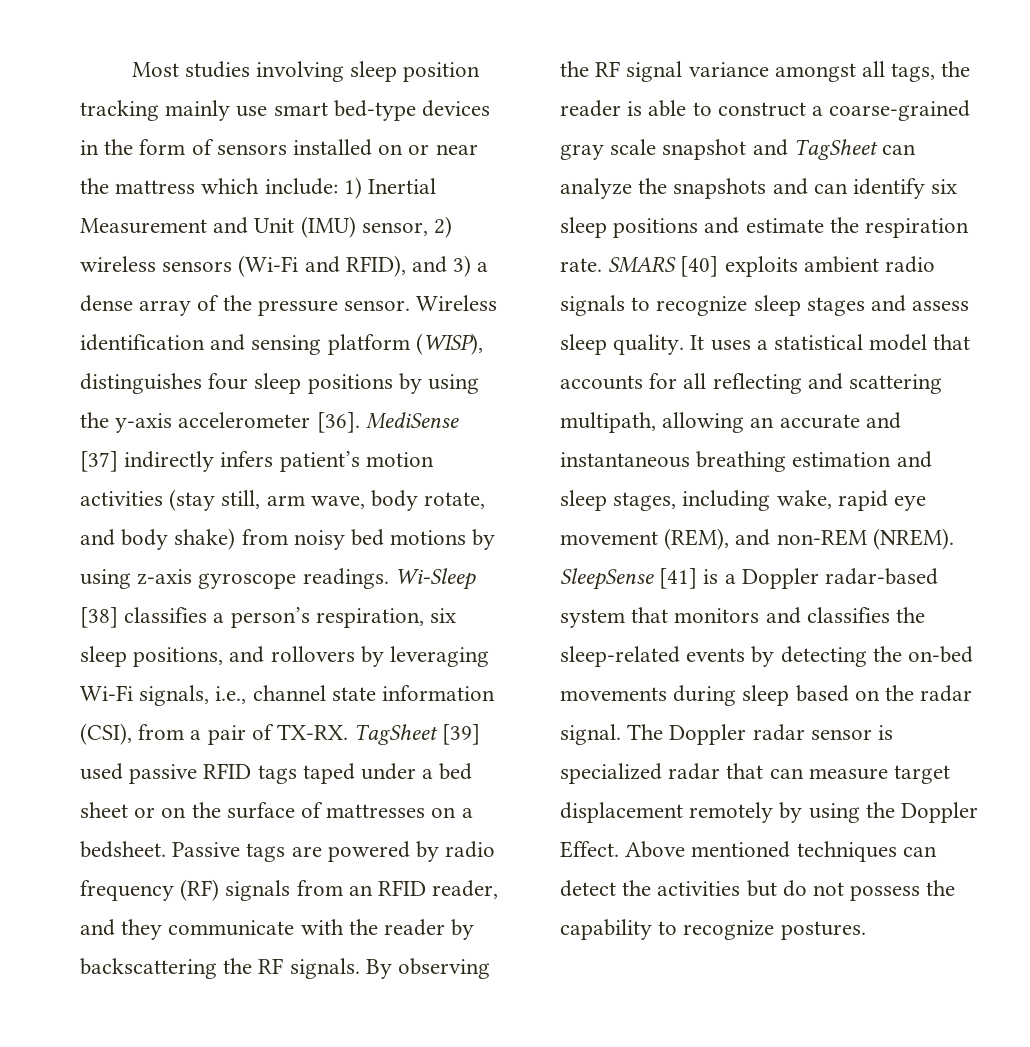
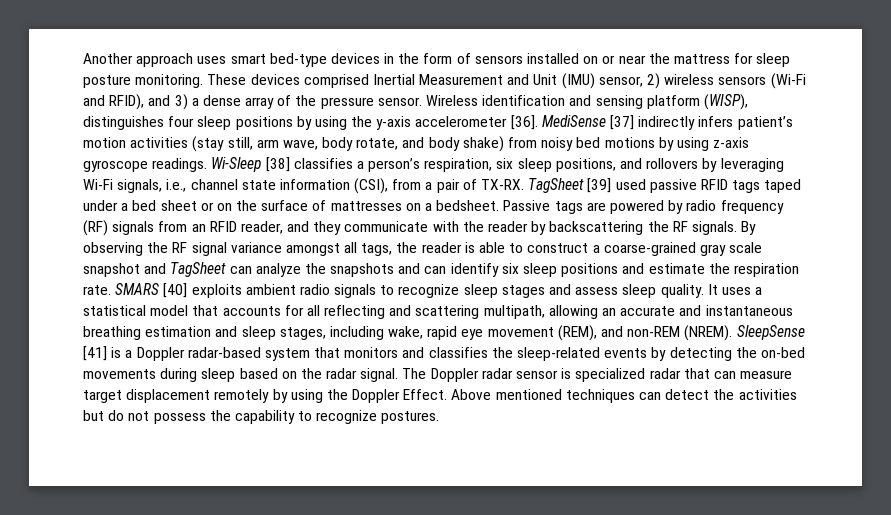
- Most studies involving sleep position tracking mainly use smart bed-type devices in the form of sensors installed on or near the mattress which include: 1) Inertial Measurement and Unit (IMU) sensor, 2) wireless sensors (Wi-Fi and RFID), and 3) a dense array of the pressure sensor.
+ Another approach uses smart bed-type devices in the form of sensors installed on or near the mattress for sleep posture monitoring. These devices comprised Inertial Measurement and Unit (IMU) sensor, 2) wireless sensors (Wi-Fi and RFID), and 3) a dense array of the pressure sensor.

